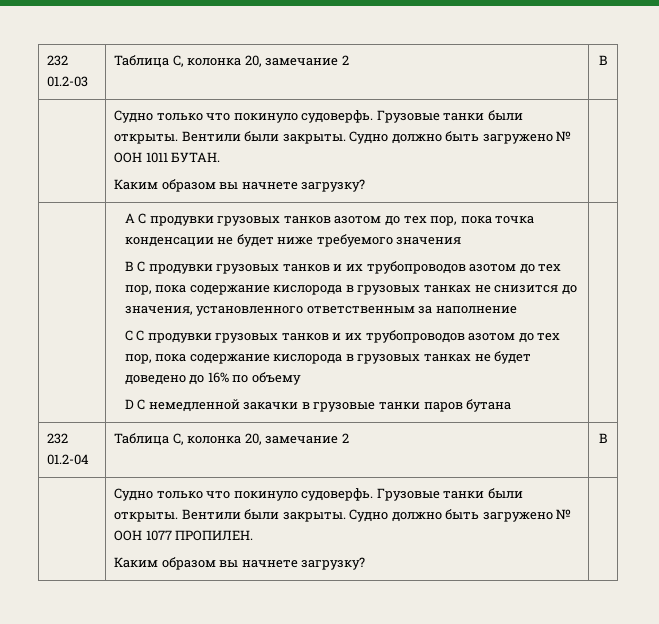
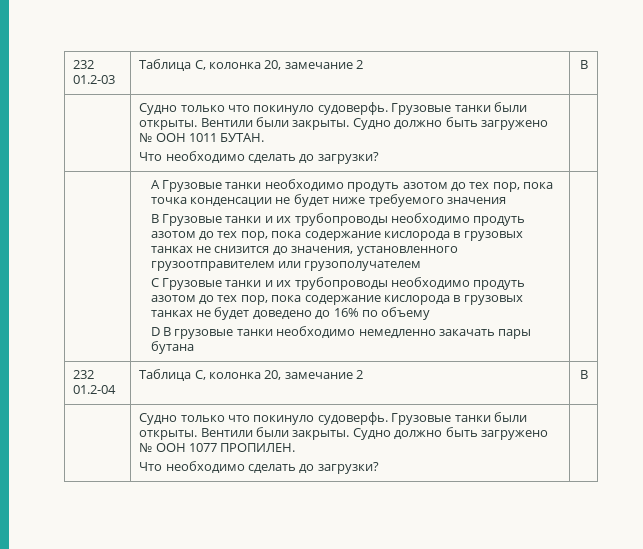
  | Судно только что покинуло судоверфь. Грузовые танки были открыты. Вентили были закрыты. Судно должно быть загружено № ООН 1011 БУТАН.
- Каким образом вы начнете загрузку? |
- | A С продувки грузовых танков азотом до тех пор, пока точка конденсации не будет ниже требуемого значения
+ Что необходимо сделать до загрузки? |
+ | A Грузовые танки необходимо продуть азотом до тех пор, пока точка конденсации не будет ниже требуемого значения
- B С продувки грузовых танков и их трубопроводов азотом до тех пор, пока содержание кислорода в грузовых танках не снизится до значения, установленного ответственным за наполнение
- C С продувки грузовых танков и их трубопроводов азотом до тех пор, пока содержание кислорода в грузовых танках не будет доведено до 16% по объему
+ B Грузовые танки и их трубопроводы необходимо продуть азотом до тех пор, пока содержание кислорода в грузовых танках не снизится до значения, установленного грузоотправителем или грузополучателем
+ C Грузовые танки и их трубопроводы необходимо продуть азотом до тех пор, пока содержание кислорода в грузовых танках не будет доведено до 16% по объему
- D С немедленной закачки в грузовые танки паров бутана
+ D В грузовые танки необходимо немедленно закачать пары бутана
  | Судно только что покинуло судоверфь. Грузовые танки были открыты. Вентили были закрыты. Судно должно быть загружено № ООН 1077 ПРОПИЛЕН.
- Каким образом вы начнете загрузку? |
+ Что необходимо сделать до загрузки? |

